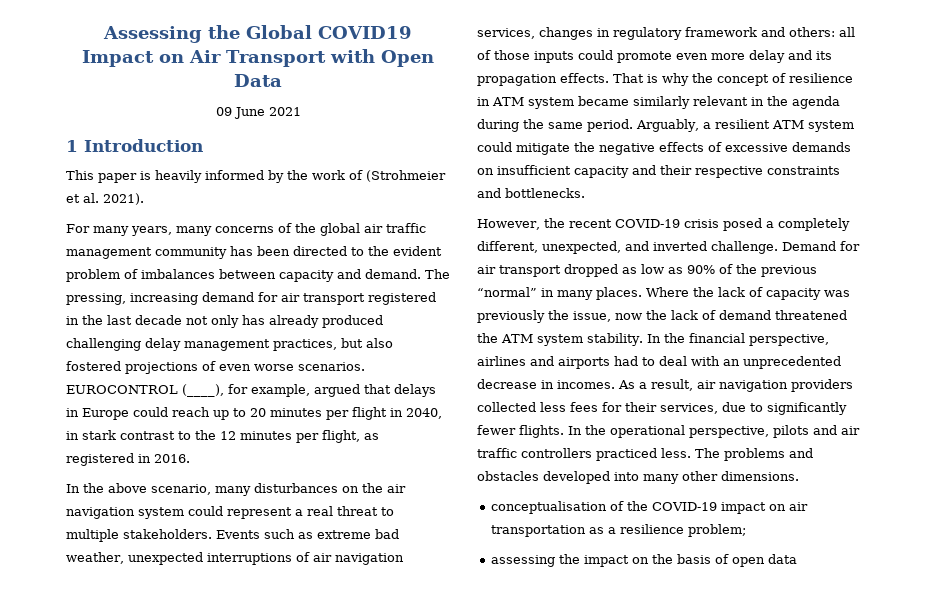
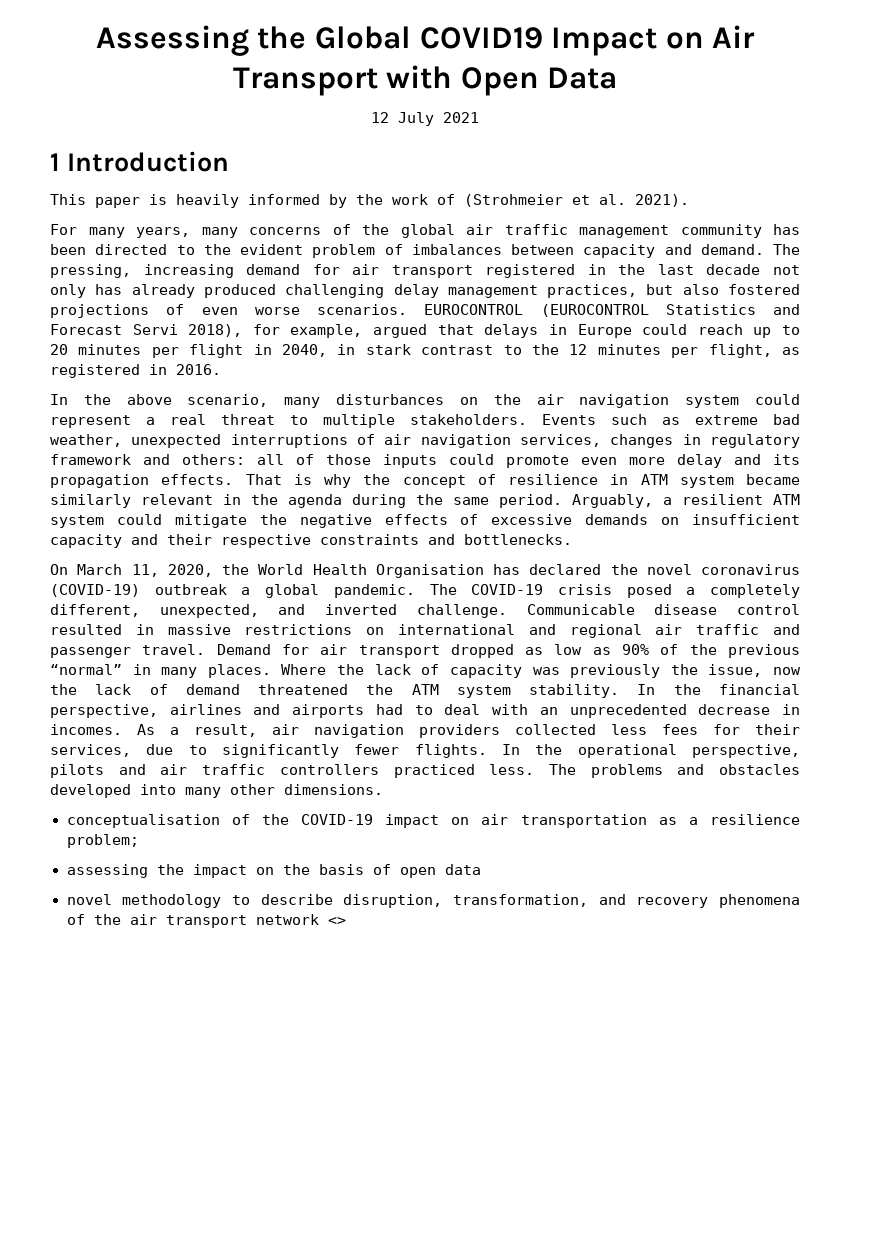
- 09 June 2021
+ 12 July 2021
- EUROCONTROL (____), for example, argued that delays in Europe could reach up to 20 minutes per flight in 2040, in stark contrast to the 12 minutes per flight, as registered in 2016.
+ EUROCONTROL (EUROCONTROL Statistics and Forecast Servi 2018), for example, argued that delays in Europe could reach up to 20 minutes per flight in 2040, in stark contrast to the 12 minutes per flight, as registered in 2016.
- However, the recent COVID-19 crisis posed a completely different, unexpected, and inverted challenge.
+ On March 11, 2020, the World Health Organisation has declared the novel coronavirus (COVID-19) outbreak a global pandemic. The COVID-19 crisis posed a completely different, unexpected, and inverted challenge.
+ Communicable disease control resulted in massive restrictions on international and regional air traffic and passenger travel.
+ novel methodology to describe disruption, transformation, and recovery phenomena of the air transport network <>

